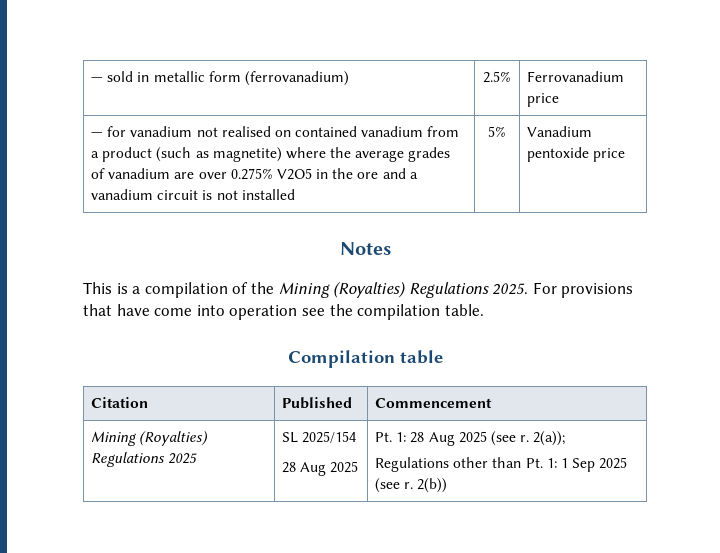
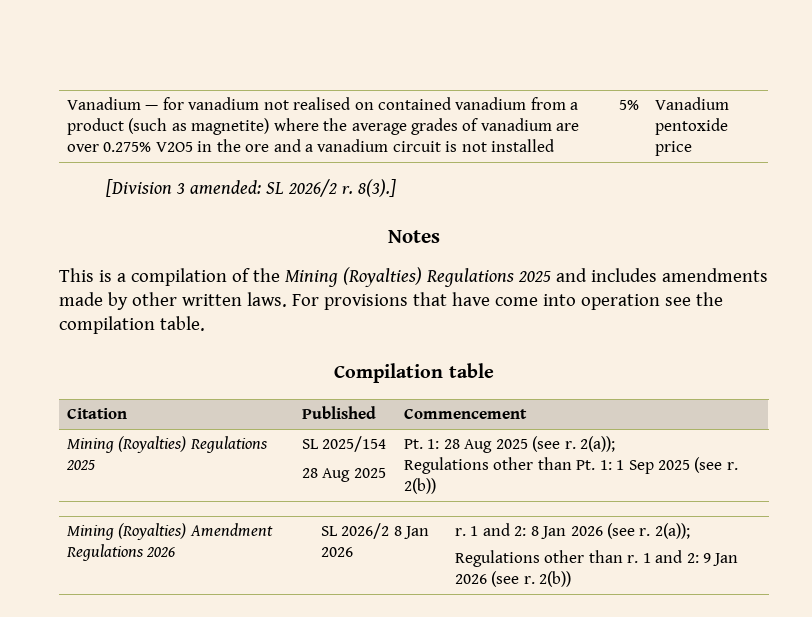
- — sold in metallic form (ferrovanadium) | 2.5% | Ferrovanadium price
- — for vanadium not realised on contained vanadium from a product (such as magnetite) where the average grades of vanadium are over 0.275% V2O5 in the ore and a vanadium circuit is not installed | 5% | Vanadium pentoxide price
+ Vanadium — for vanadium not realised on contained vanadium from a product (such as magnetite) where the average grades of vanadium are over 0.275% V2O5 in the ore and a vanadium circuit is not installed | 5% | Vanadium pentoxide price
+ [Division 3 amended: SL 2026/2 r. 8(3).]
- This is a compilation of the Mining (Royalties) Regulations 2025.
+ This is a compilation of the Mining (Royalties) Regulations 2025 and includes amendments made by other written laws.
+ Mining (Royalties) Amendment Regulations 2026 | SL 2026/2 8 Jan 2026 | r. 1 and 2: 8 Jan 2026 (see r. 2(a));
+ Regulations other than r. 1 and 2: 9 Jan 2026 (see r. 2(b))

